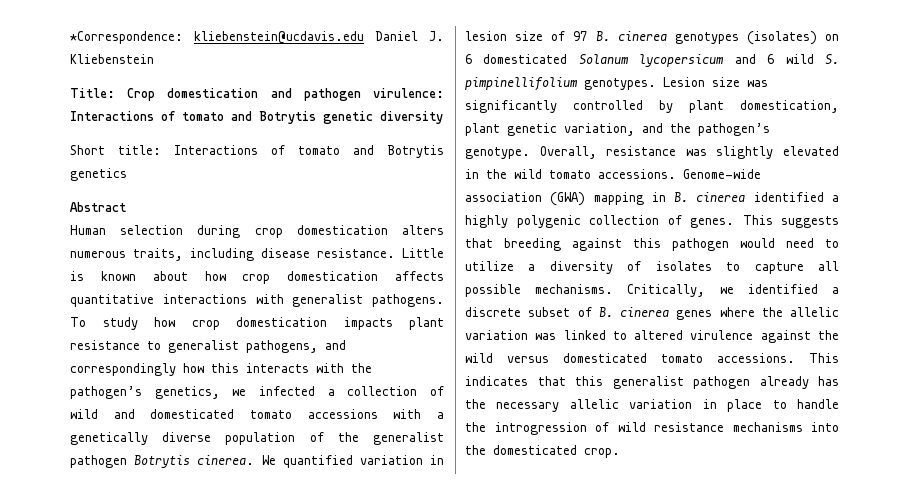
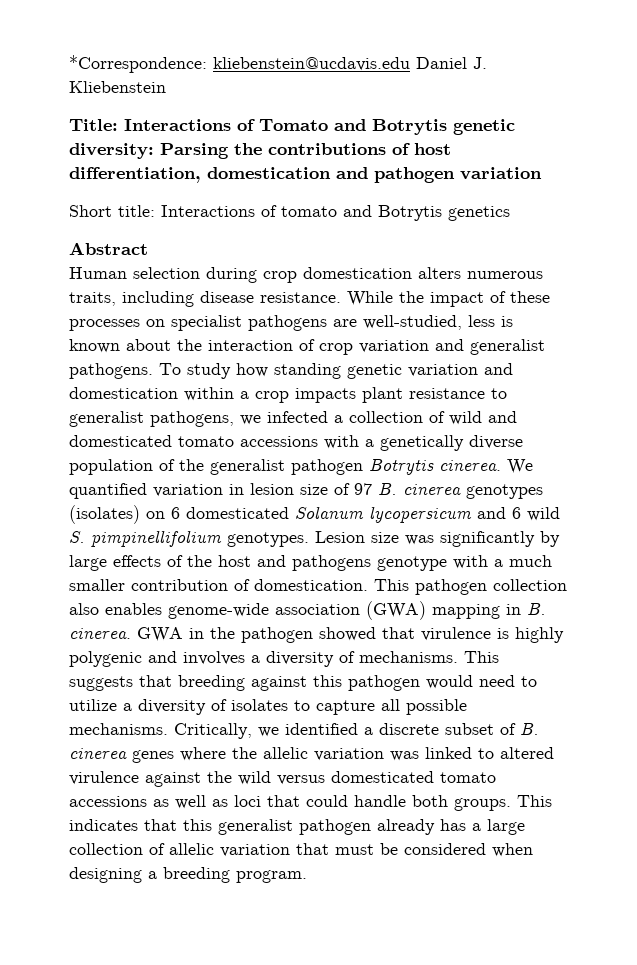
- Title: Crop domestication and pathogen virulence: Interactions of tomato and Botrytis genetic diversity
+ Title: Interactions of Tomato and Botrytis genetic diversity: Parsing the contributions of host differentiation, domestication and pathogen variation
- Little is known about how crop domestication affects quantitative interactions with generalist pathogens.
+ While the impact of these processes on specialist pathogens are well-studied, less is known about the interaction of crop variation and generalist pathogens.
- To study how crop domestication impacts plant resistance to generalist pathogens, and correspondingly how this interacts with the pathogen’s genetics, we infected a collection of wild and domesticated tomato accessions with a genetically diverse population of the generalist pathogen Botrytis cinerea.
+ To study how standing genetic variation and domestication within a crop impacts plant resistance to generalist pathogens, we infected a collection of wild and domesticated tomato accessions with a genetically diverse population of the generalist pathogen Botrytis cinerea.
- Lesion size was significantly controlled by plant domestication, plant genetic variation, and the pathogen’s genotype. Overall, resistance was slightly elevated in the wild tomato accessions. Genome-wide association (GWA) mapping in B. cinerea identified a highly polygenic collection of genes.
+ Lesion size was significantly by large effects of the host and pathogens genotype with a much smaller contribution of domestication. This pathogen collection also enables genome-wide association (GWA) mapping in B. cinerea. GWA in the pathogen showed that virulence is highly polygenic and involves a diversity of mechanisms.
- Critically, we identified a discrete subset of B. cinerea genes where the allelic variation was linked to altered virulence against the wild versus domesticated tomato accessions.
+ Critically, we identified a discrete subset of B. cinerea genes where the allelic variation was linked to altered virulence against the wild versus domesticated tomato accessions as well as loci that could handle both groups.
- This indicates that this generalist pathogen already has the necessary allelic variation in place to handle the introgression of wild resistance mechanisms into the domesticated crop.
+ This indicates that this generalist pathogen already has a large collection of allelic variation that must be considered when designing a breeding program.

